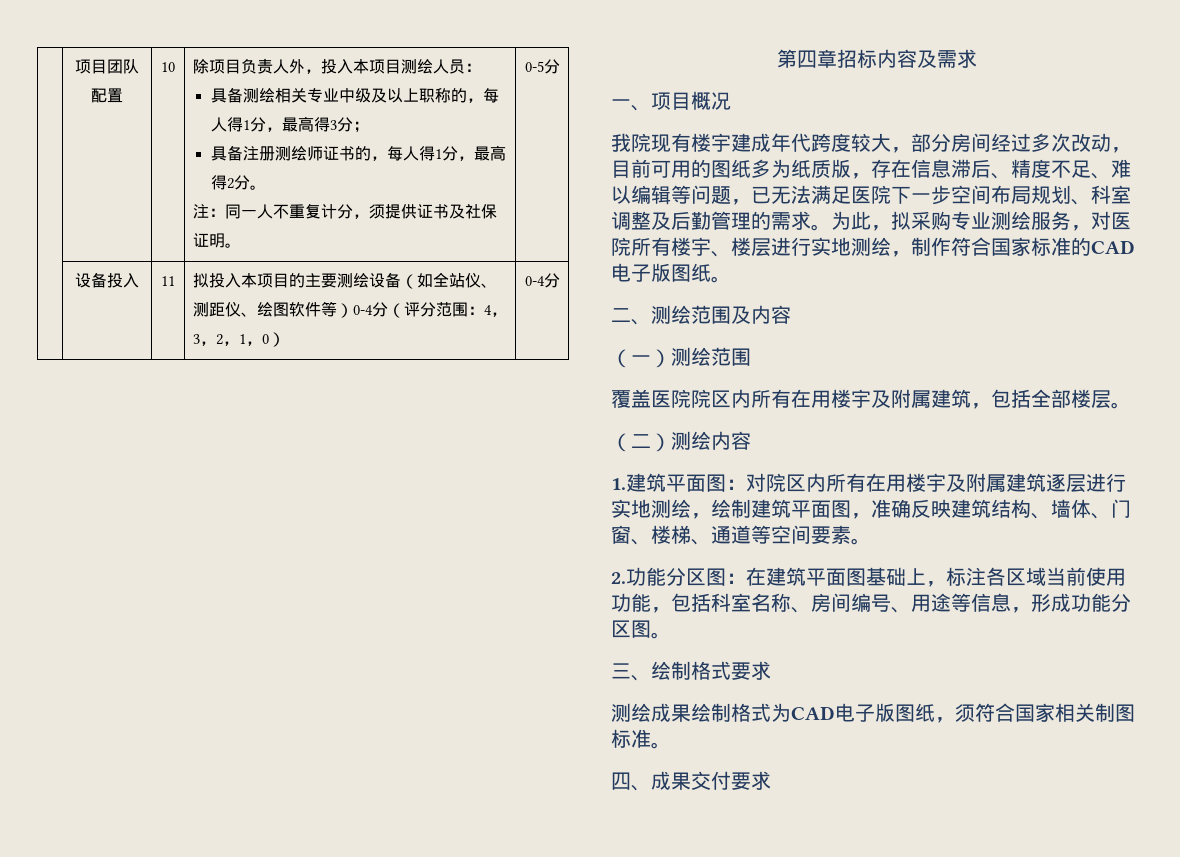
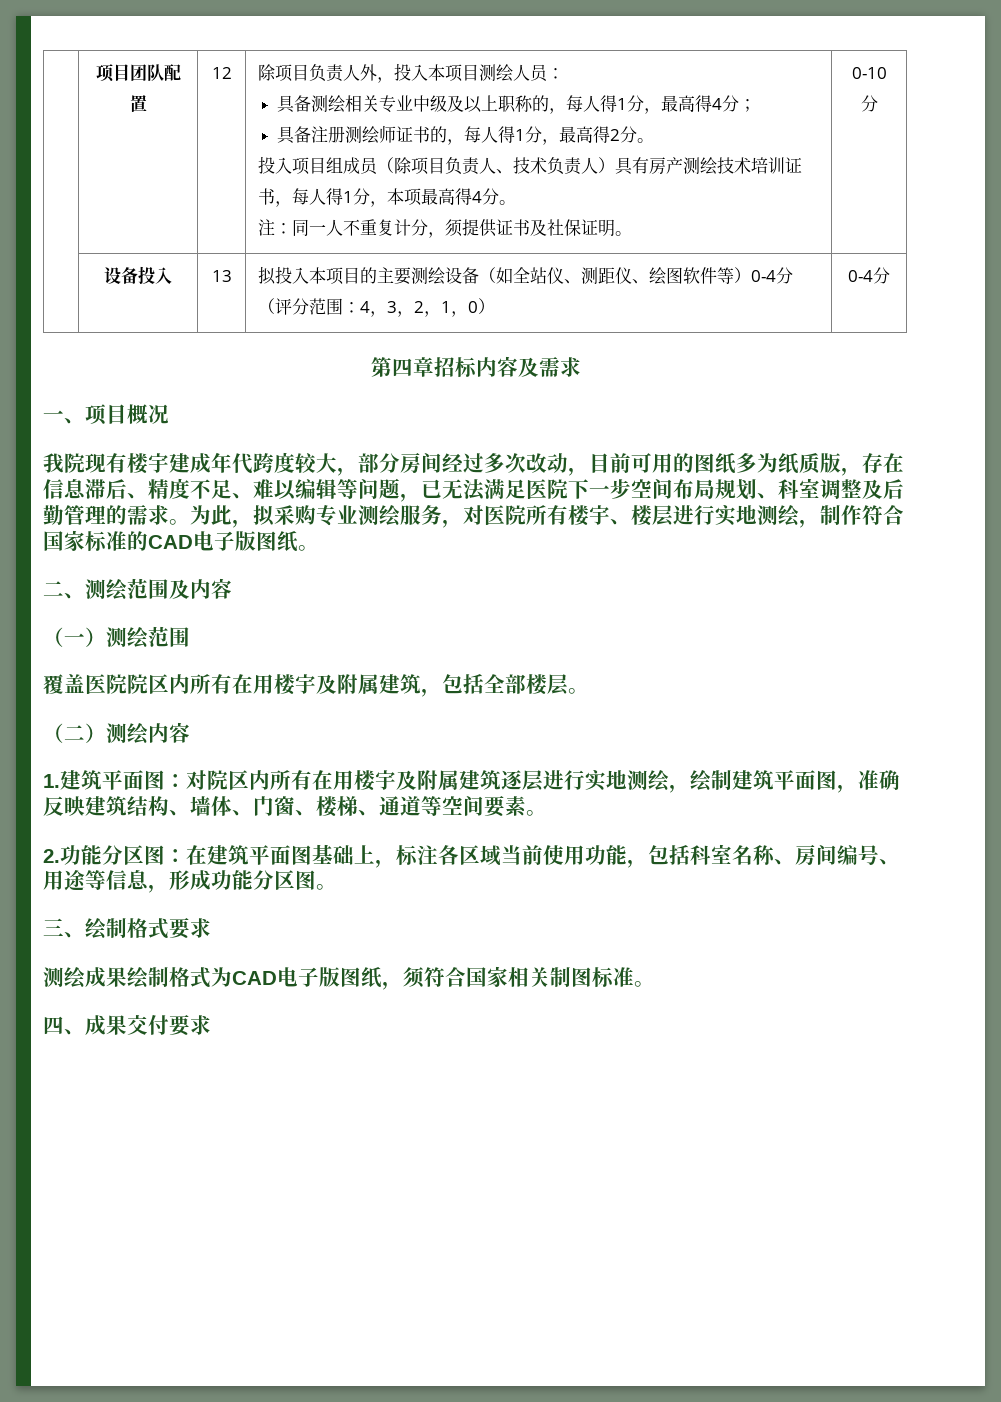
- 10
+ 12
- 具备测绘相关专业中级及以上职称的，每人得1分，最高得3分；
+ 具备测绘相关专业中级及以上职称的，每人得1分，最高得4分；
+ 投入项目组成员（除项目负责人、技术负责人）具有房产测绘技术培训证书，每人得1分，本项最高得4分。
- 0-5分
+ 0-10分
- | 设备投入 | 11 | 拟投入本项目的主要测绘设备（如全站仪、测距仪、绘图软件等）0-4分（评分范围：4，3，2，1，0） | 0-4分
+ | 设备投入 | 13 | 拟投入本项目的主要测绘设备（如全站仪、测距仪、绘图软件等）0-4分（评分范围：4，3，2，1，0） | 0-4分

